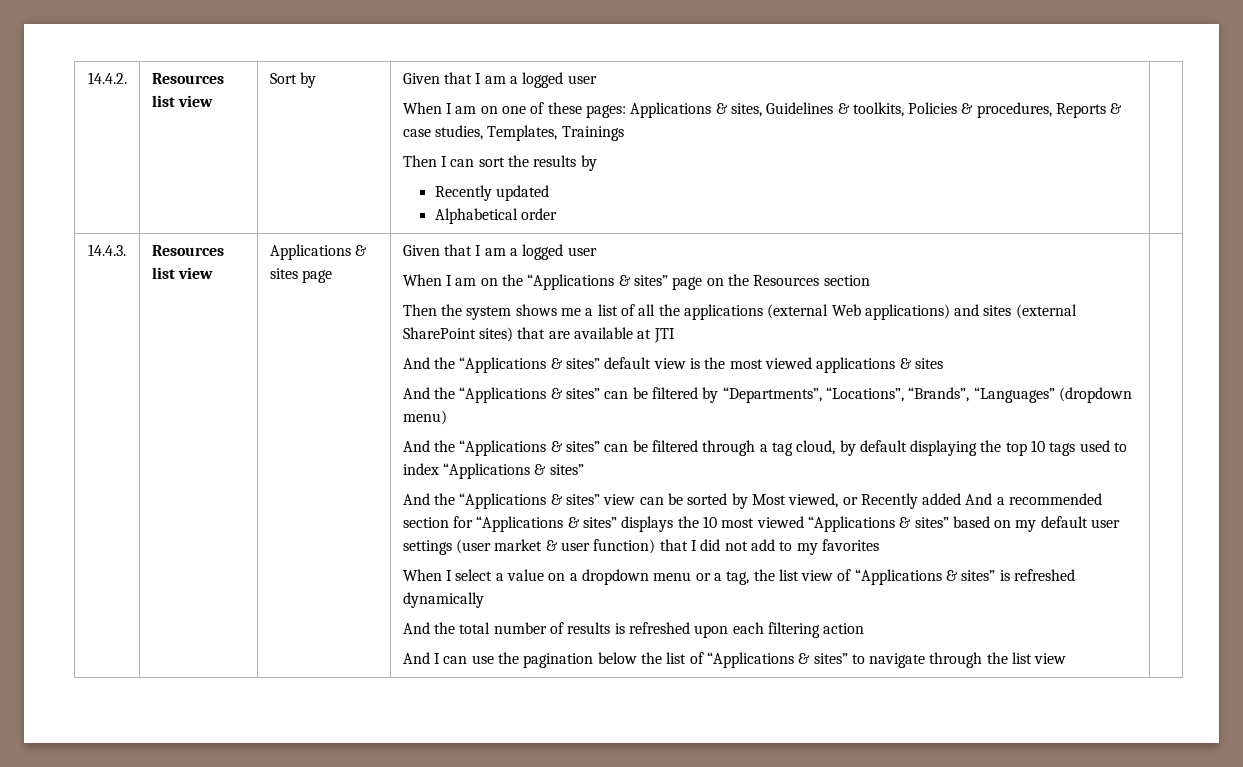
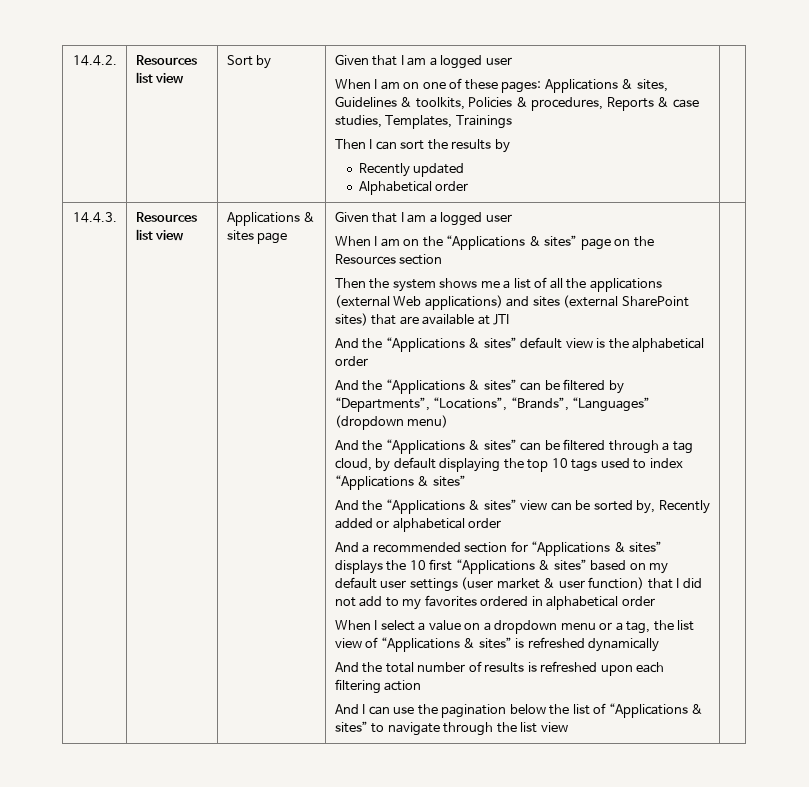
- And the “Applications & sites” default view is the most viewed applications & sites
+ And the “Applications & sites” default view is the alphabetical order
- And the “Applications & sites” view can be sorted by Most viewed, or Recently added And a recommended section for “Applications & sites” displays the 10 most viewed “Applications & sites” based on my default user settings (user market & user function) that I did not add to my favorites
+ And the “Applications & sites” view can be sorted by, Recently added or alphabetical order
+ And a recommended section for “Applications & sites” displays the 10 first “Applications & sites” based on my default user settings (user market & user function) that I did not add to my favorites ordered in alphabetical order

